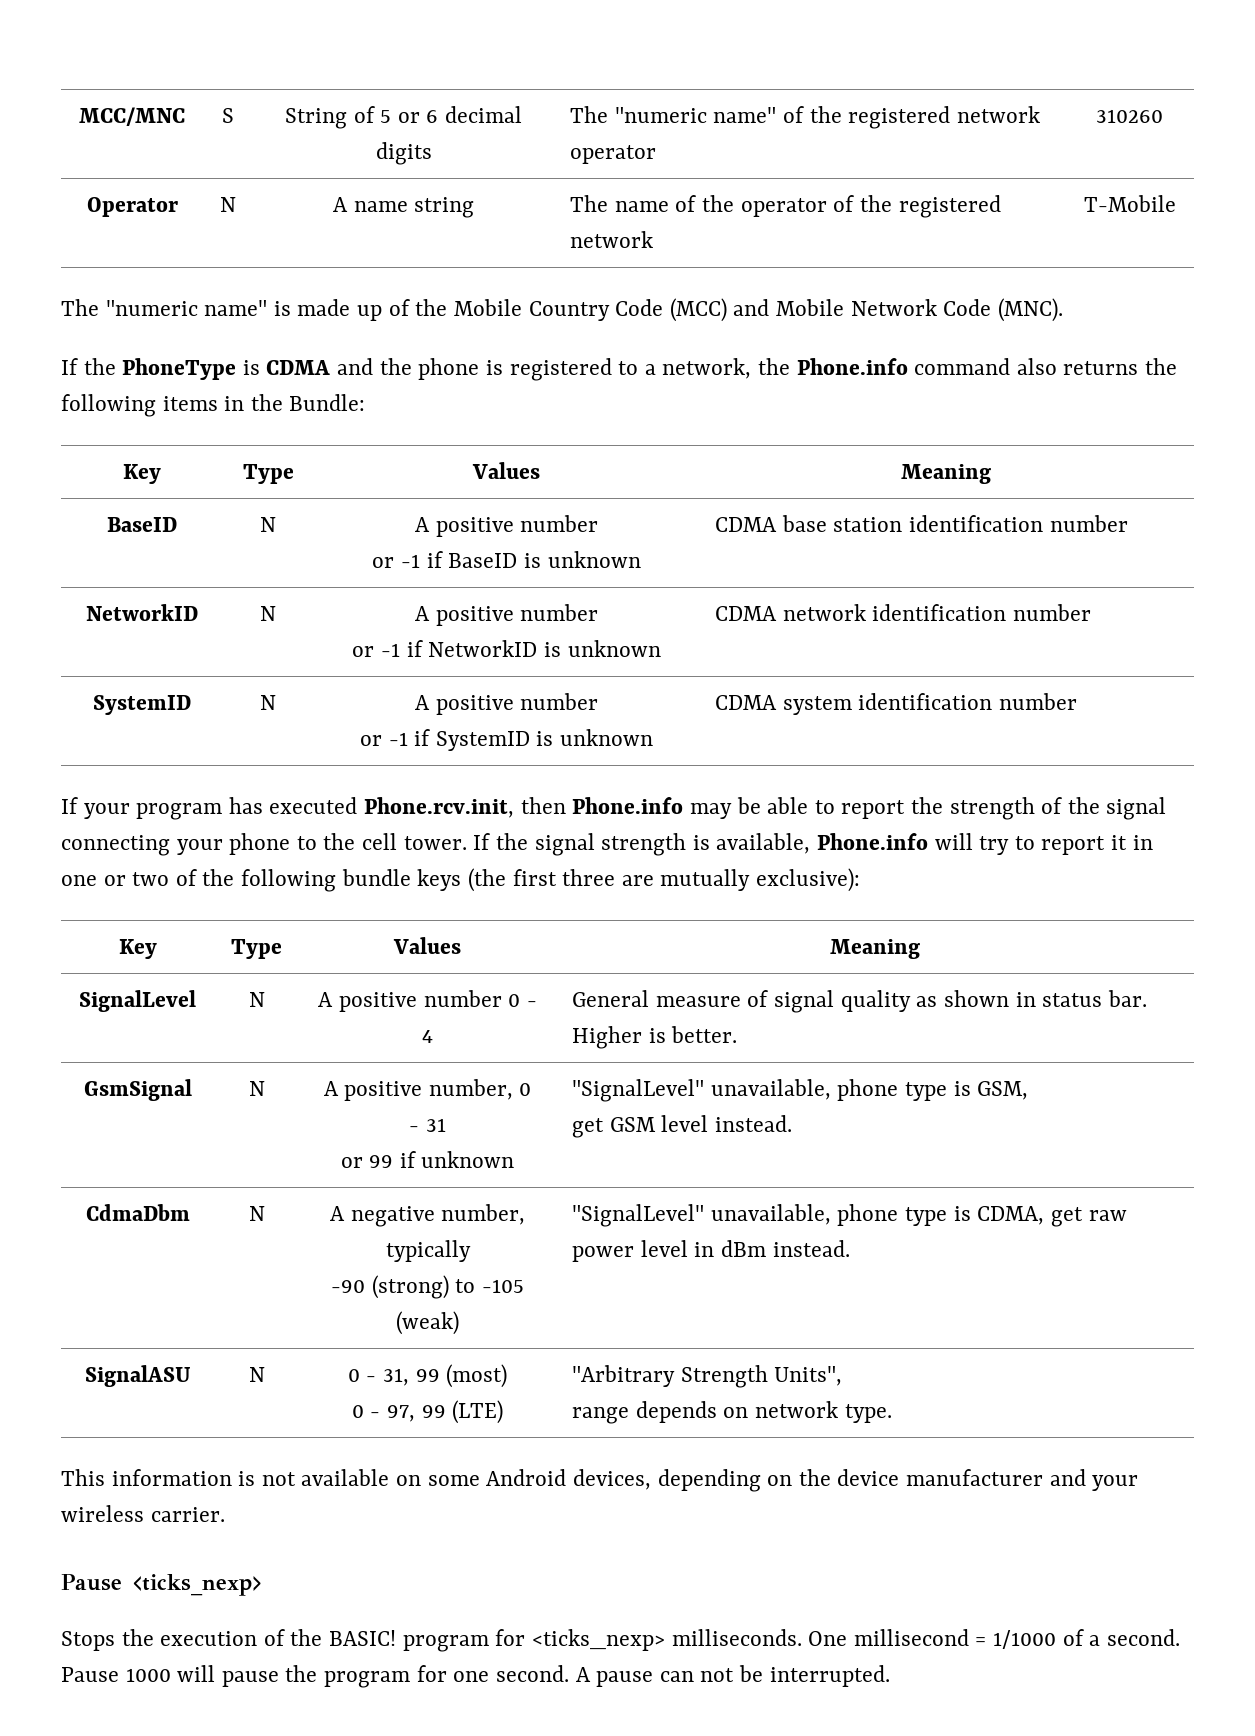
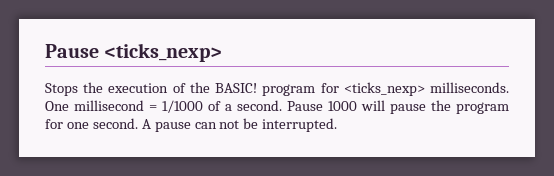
- MCC/MNC | S | String of 5 or 6 decimal digits | The "numeric name" of the registered network operator | 310260
- Operator | N | A name string | The name of the operator of the registered network | T-Mobile
- The "numeric name" is made up of the Mobile Country Code (MCC) and Mobile Network Code (MNC).
- If the PhoneType is CDMA and the phone is registered to a network, the Phone.info command also returns the following items in the Bundle:
- Key | Type | Values | Meaning
- BaseID | N | A positive number
- or -1 if BaseID is unknown | CDMA base station identification number
- NetworkID | N | A positive number
- or -1 if NetworkID is unknown | CDMA network identification number
- SystemID | N | A positive number
- or -1 if SystemID is unknown | CDMA system identification number
- If your program has executed Phone.rcv.init, then Phone.info may be able to report the strength of the signal connecting your phone to the cell tower. If the signal strength is available, Phone.info will try to report it in one or two of the following bundle keys (the first three are mutually exclusive):
- Key | Type | Values | Meaning
- SignalLevel | N | A positive number 0 - 4 | General measure of signal quality as shown in status bar. Higher is better.
- GsmSignal | N | A positive number, 0 - 31
- or 99 if unknown | "SignalLevel" unavailable, phone type is GSM,
- get GSM level instead.
- CdmaDbm | N | A negative number, typically
- -90 (strong) to -105 (weak) | "SignalLevel" unavailable, phone type is CDMA, get raw power level in dBm instead.
- SignalASU | N | 0 - 31, 99 (most)
- 0 - 97, 99 (LTE) | "Arbitrary Strength Units",
- range depends on network type.
- This information is not available on some Android devices, depending on the device manufacturer and your wireless carrier.

